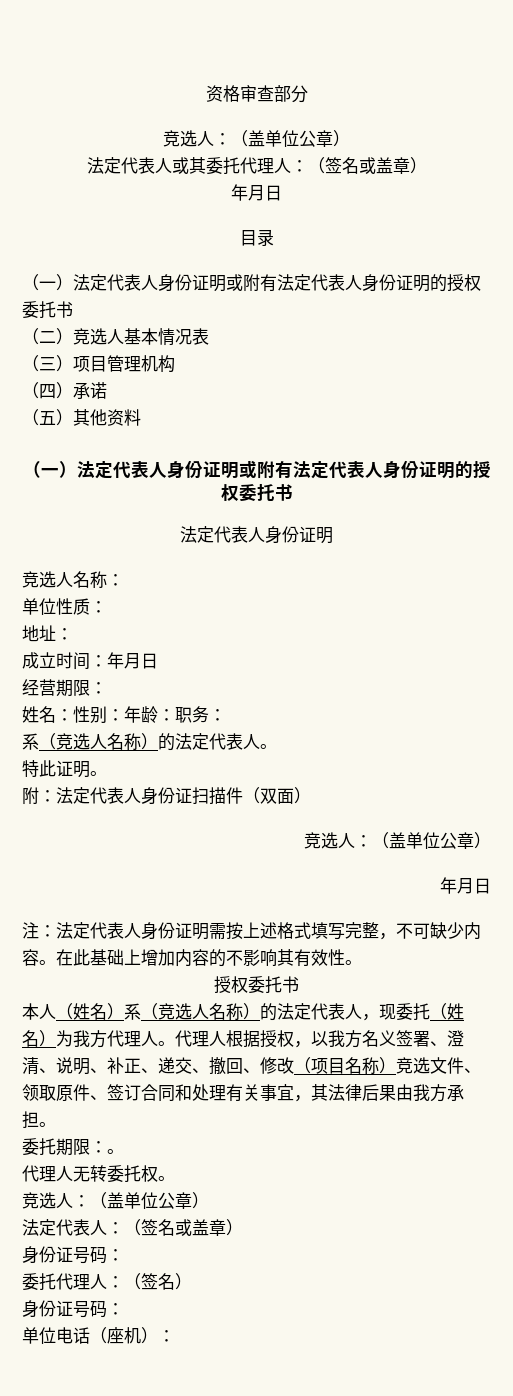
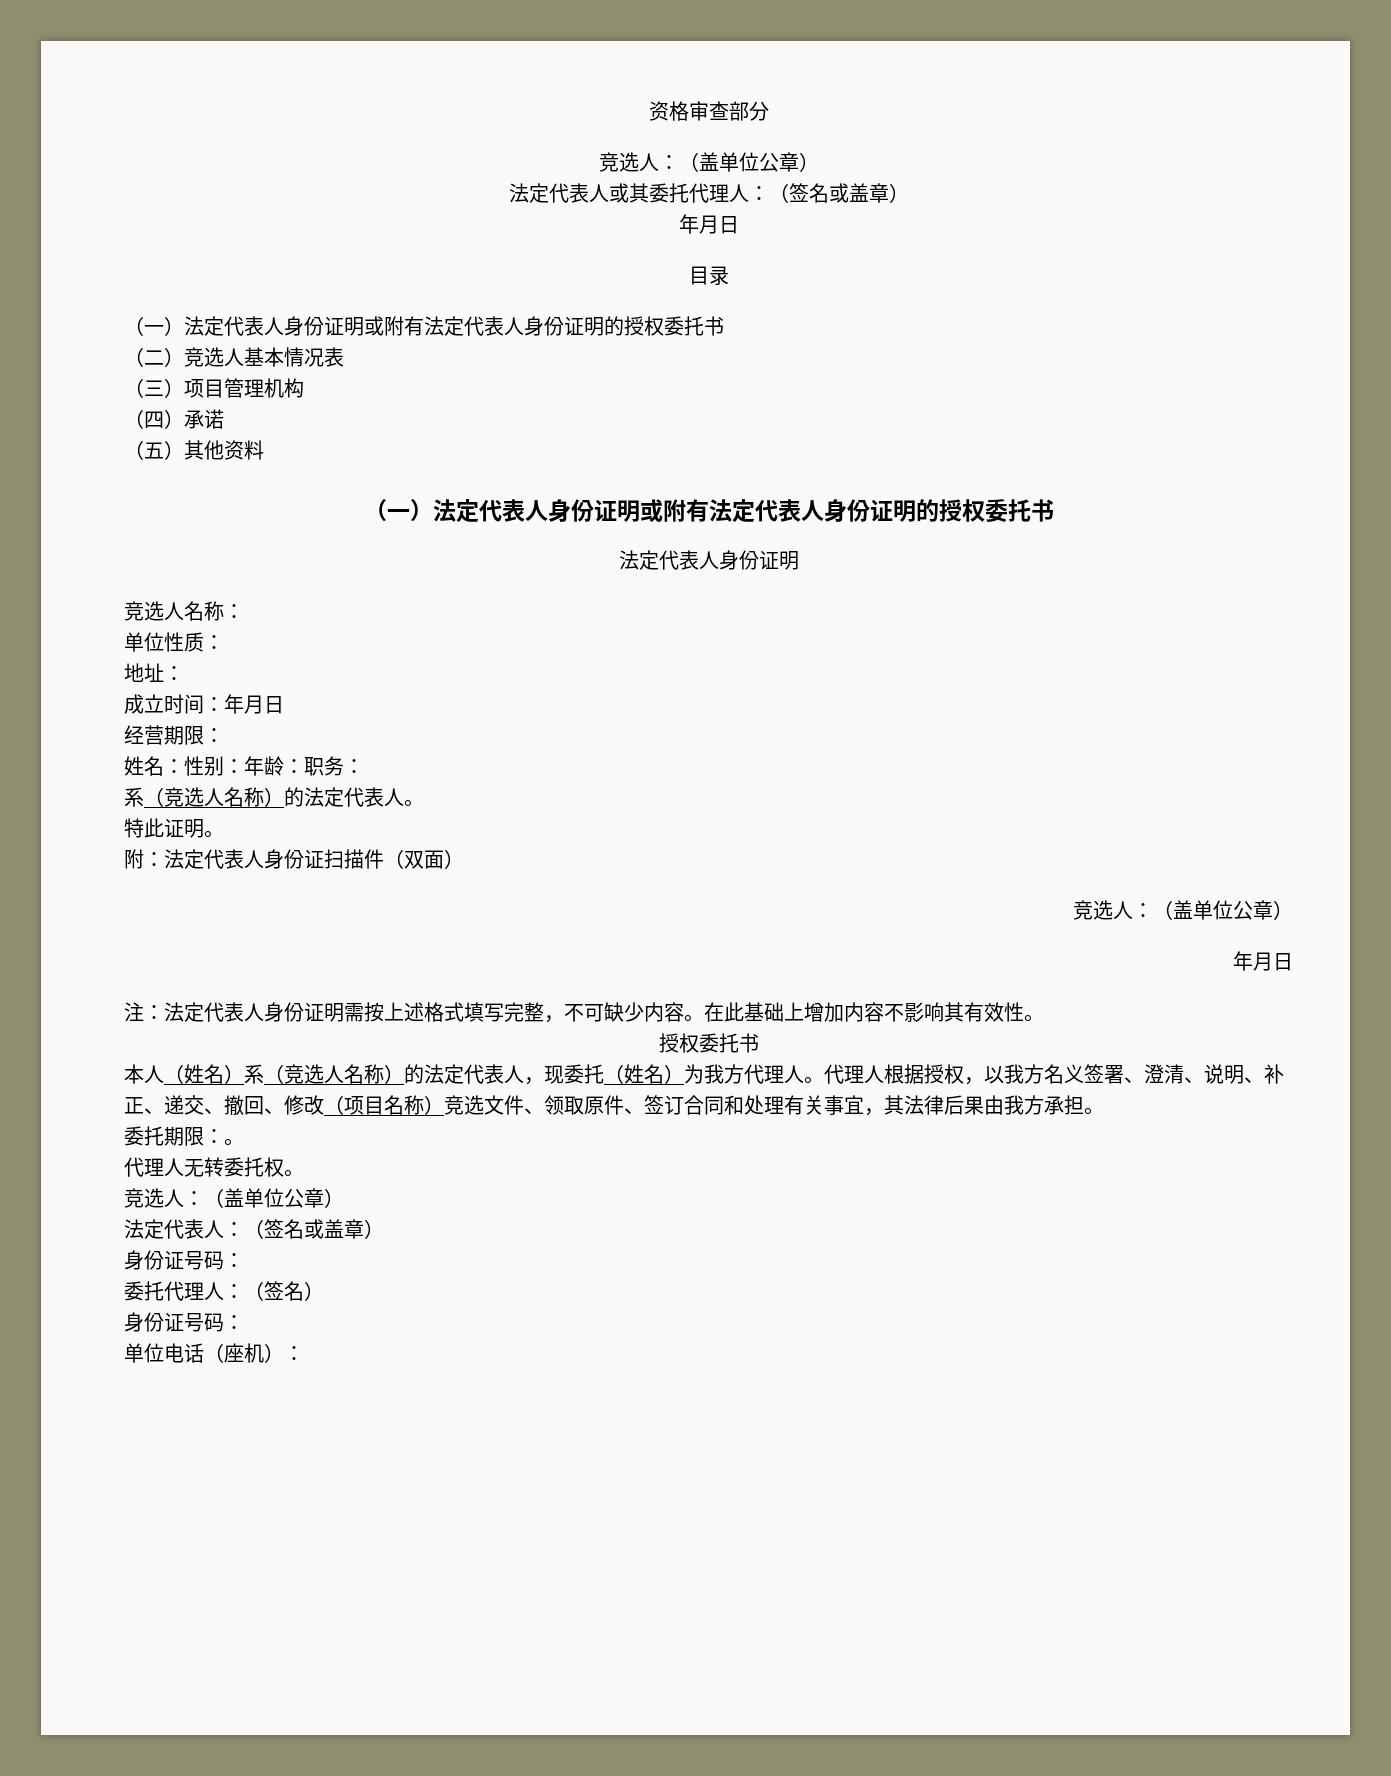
- 在此基础上增加内容的不影响其有效性。
+ 在此基础上增加内容不影响其有效性。

